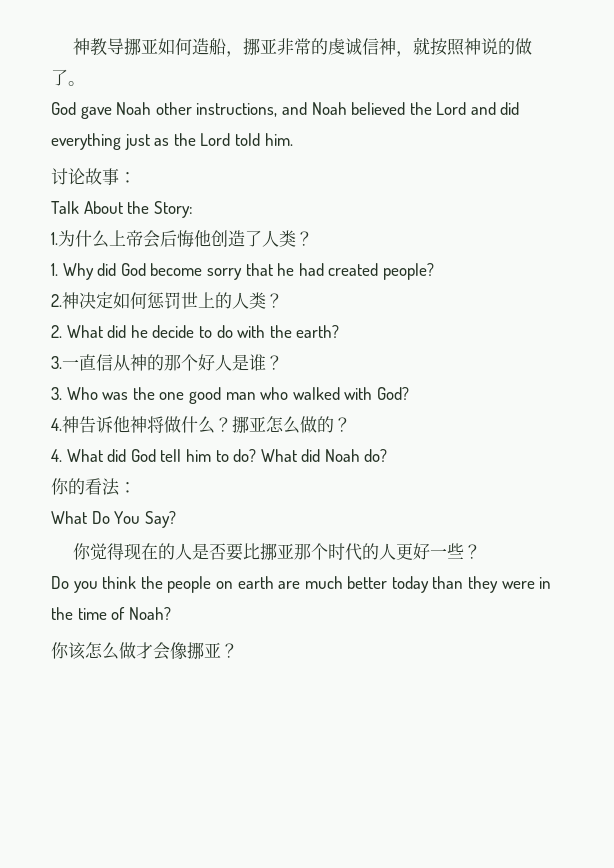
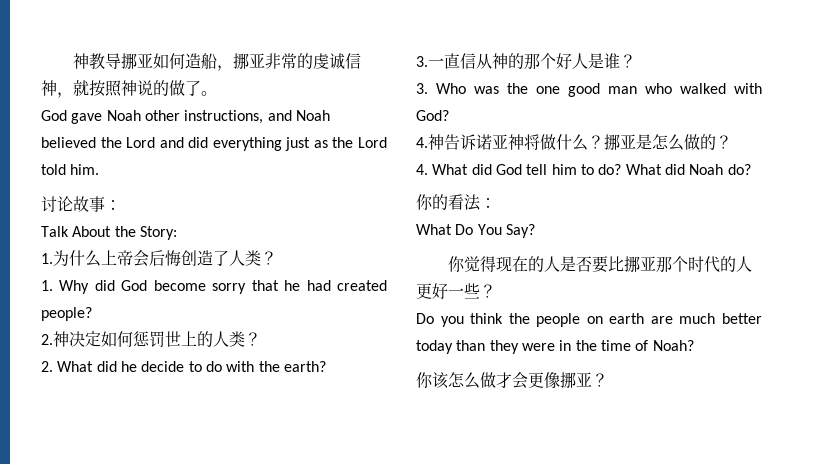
- 1.为什么上帝会后悔他创造了人类？
+ 1.为什么上帝会后悔创造了人类？
- 4.神告诉他神将做什么？
+ 4.神告诉诺亚神将做什么？
- 挪亚怎么做的？
+ 挪亚是怎么做的？
- 你该怎么做才会像挪亚？
+ 你该怎么做才会更像挪亚？

